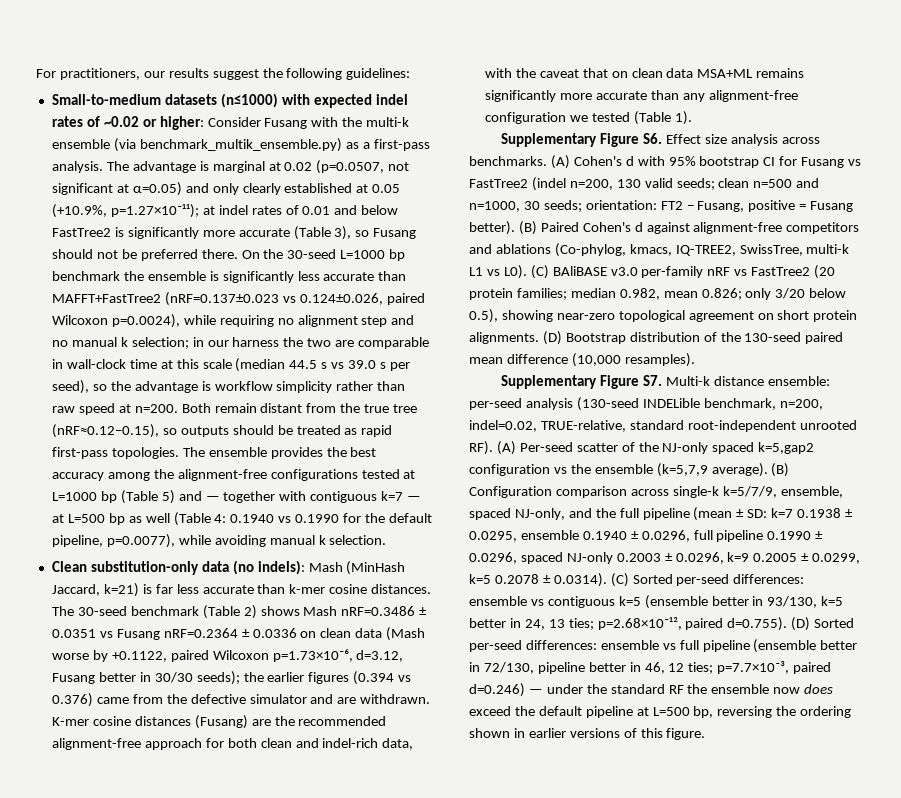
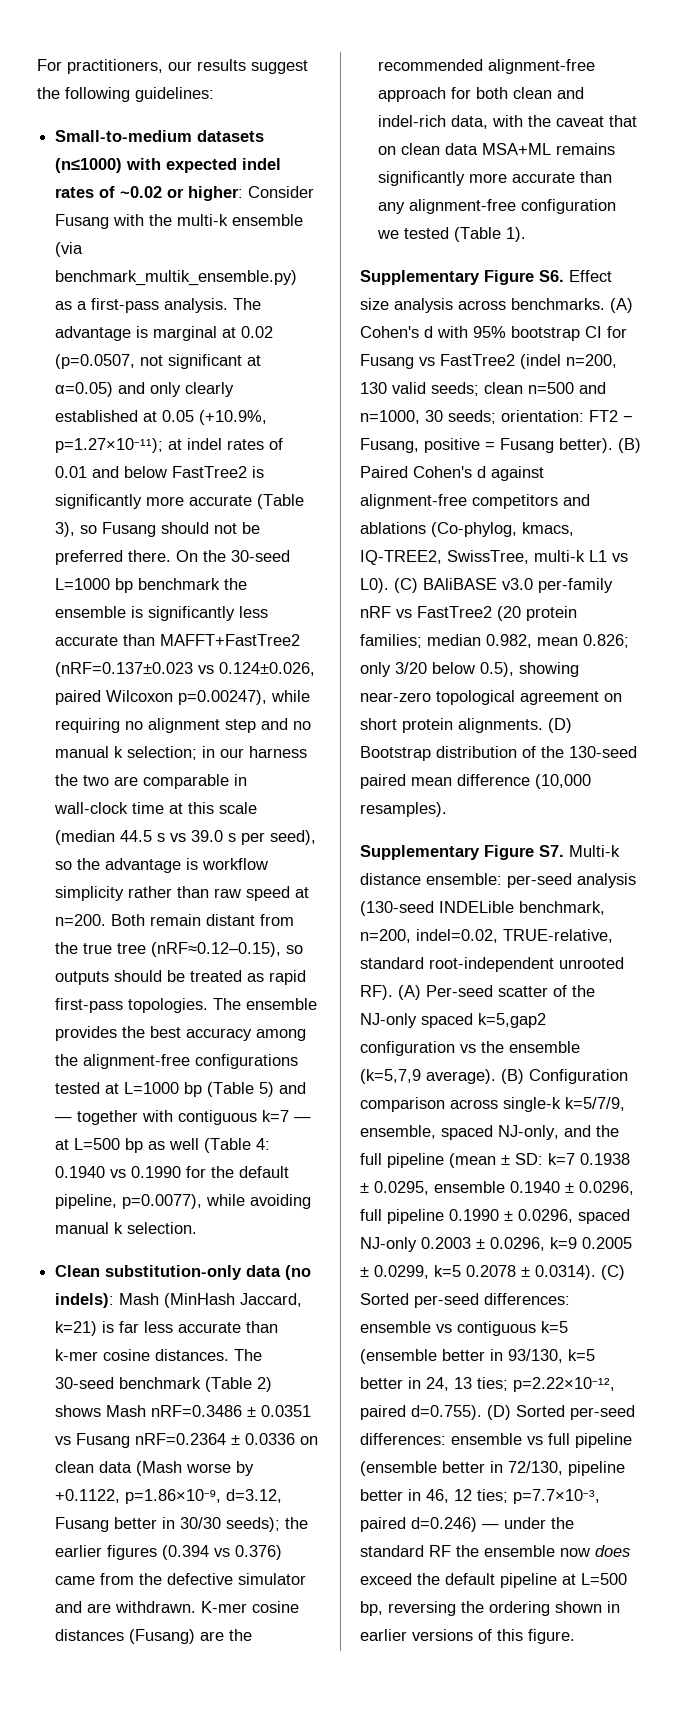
- On the 30-seed L=1000 bp benchmark the ensemble is significantly less accurate than MAFFT+FastTree2 (nRF=0.137±0.023 vs 0.124±0.026, paired Wilcoxon p=0.0024), while requiring no alignment step and no manual k selection;
+ On the 30-seed L=1000 bp benchmark the ensemble is significantly less accurate than MAFFT+FastTree2 (nRF=0.137±0.023 vs 0.124±0.026, paired Wilcoxon p=0.00247), while requiring no alignment step and no manual k selection;
- The 30-seed benchmark (Table 2) shows Mash nRF=0.3486 ± 0.0351 vs Fusang nRF=0.2364 ± 0.0336 on clean data (Mash worse by +0.1122, paired Wilcoxon p=1.73×10⁻⁶, d=3.12, Fusang better in 30/30 seeds); the earlier figures (0.394 vs 0.376) came from the defective simulator and are withdrawn.
+ The 30-seed benchmark (Table 2) shows Mash nRF=0.3486 ± 0.0351 vs Fusang nRF=0.2364 ± 0.0336 on clean data (Mash worse by +0.1122, p=1.86×10⁻⁹, d=3.12, Fusang better in 30/30 seeds); the earlier figures (0.394 vs 0.376) came from the defective simulator and are withdrawn.
- p=2.68×10⁻¹², paired d=0.755). (D) Sorted per-seed differences:
+ p=2.22×10⁻¹², paired d=0.755). (D) Sorted per-seed differences:

